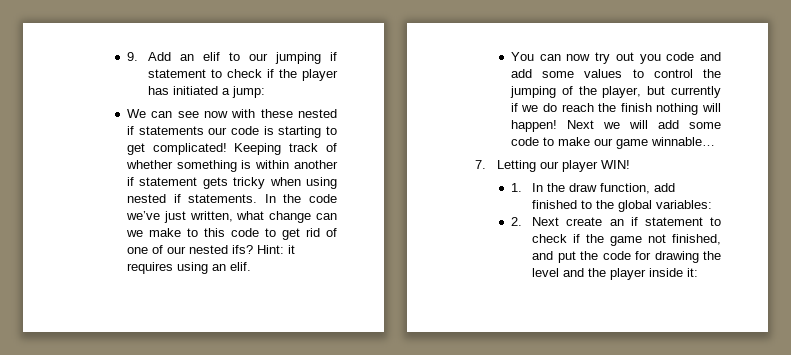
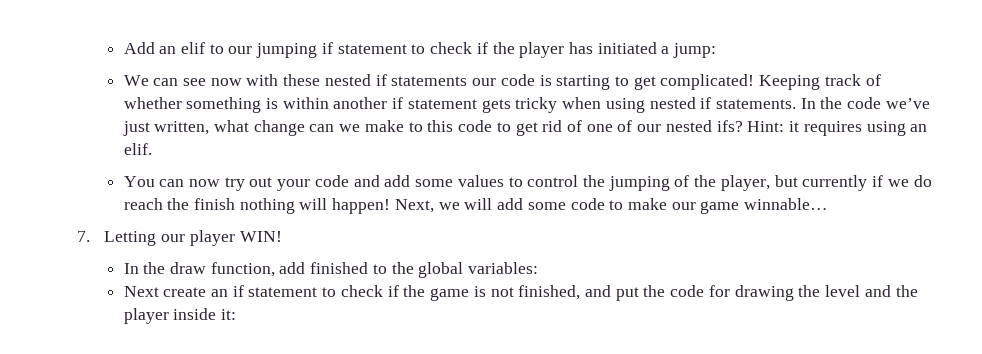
- 9. Add an elif to our jumping if statement to check if the player has initiated a jump:
+ Add an elif to our jumping if statement to check if the player has initiated a jump:
- You can now try out you code and add some values to control the jumping of the player, but currently if we do reach the finish nothing will happen!
+ You can now try out your code and add some values to control the jumping of the player, but currently if we do reach the finish nothing will happen!
- Next we will add some code to make our game winnable…
+ Next, we will add some code to make our game winnable…
- 1. In the draw function, add finished to the global variables:
+ In the draw function, add finished to the global variables:
- 2. Next create an if statement to check if the game not finished, and put the code for drawing the level and the player inside it:
+ Next create an if statement to check if the game is not finished, and put the code for drawing the level and the player inside it:

